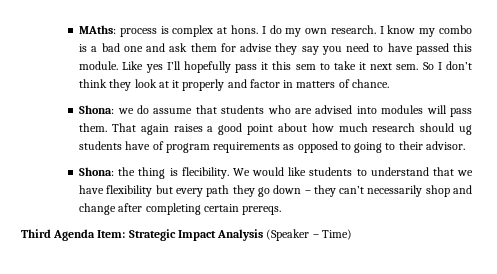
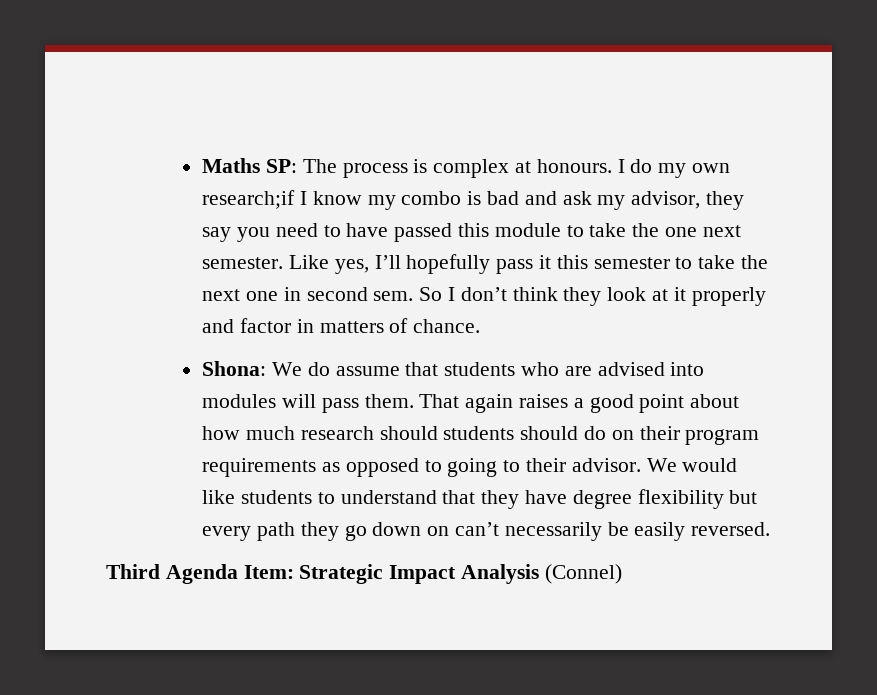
- MAths: process is complex at hons.
+ Maths SP: The process is complex at honours.
- I do my own research. I know my combo is a bad one and ask them for advise they say you need to have passed this module. Like yes I’ll hopefully pass it this sem to take it next sem.
+ I do my own research;if I know my combo is bad and ask my advisor, they say you need to have passed this module to take the one next semester. Like yes, I’ll hopefully pass it this semester to take the next one in second sem.
- Shona: we do assume that students who are advised into modules will pass them.
+ Shona: We do assume that students who are advised into modules will pass them.
- That again raises a good point about how much research should ug students have of program requirements as opposed to going to their advisor.
- Shona: the thing is flecibility.
+ That again raises a good point about how much research should students should do on their program requirements as opposed to going to their advisor.
- We would like students to understand that we have flexibility but every path they go down – they can’t necessarily shop and change after completing certain prereqs.
+ We would like students to understand that they have degree flexibility but every path they go down on can’t necessarily be easily reversed.
- Third Agenda Item: Strategic Impact Analysis (Speaker – Time)
+ Third Agenda Item: Strategic Impact Analysis (Connel)

